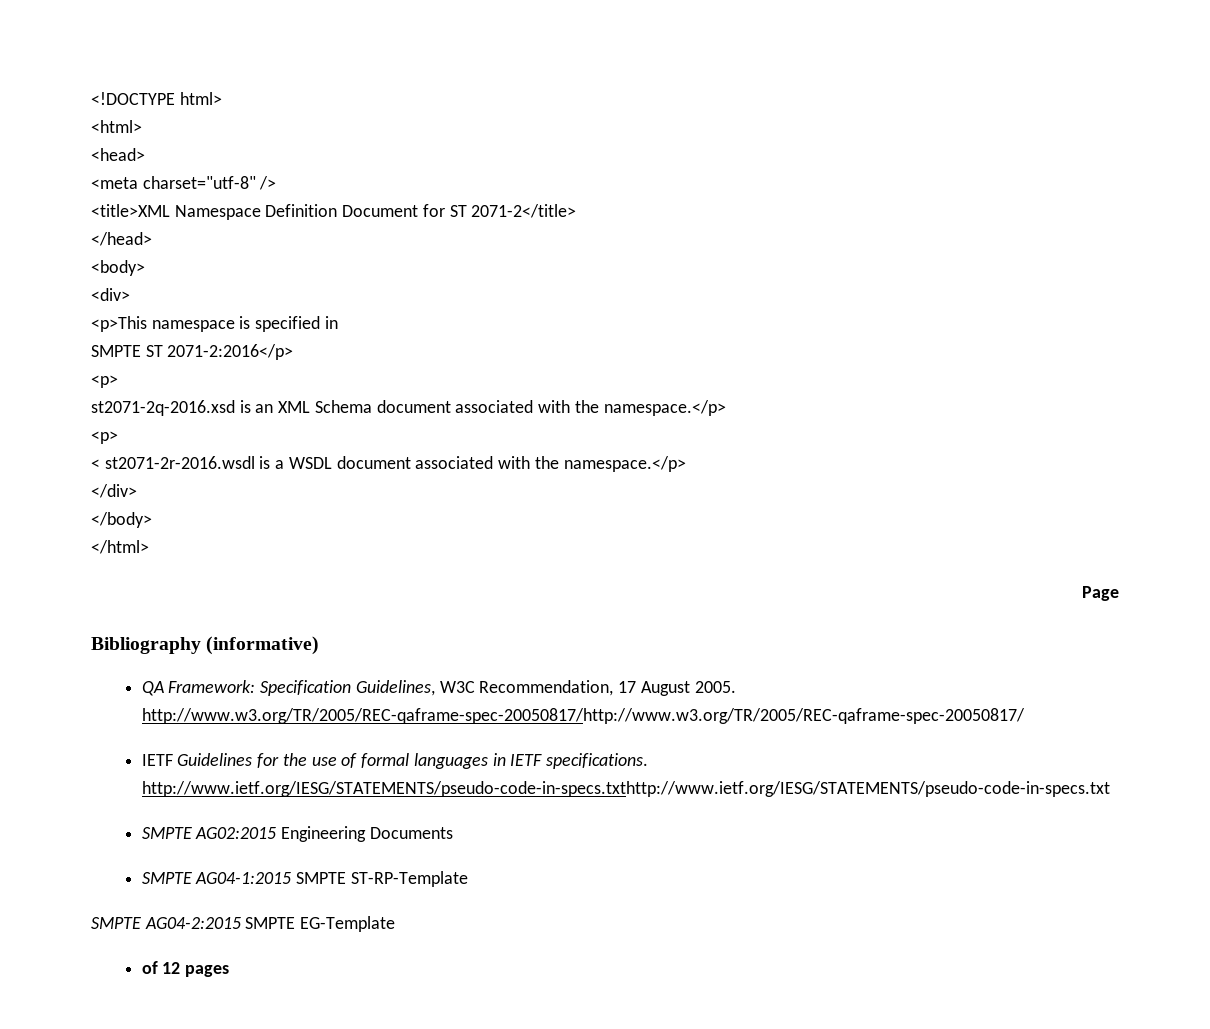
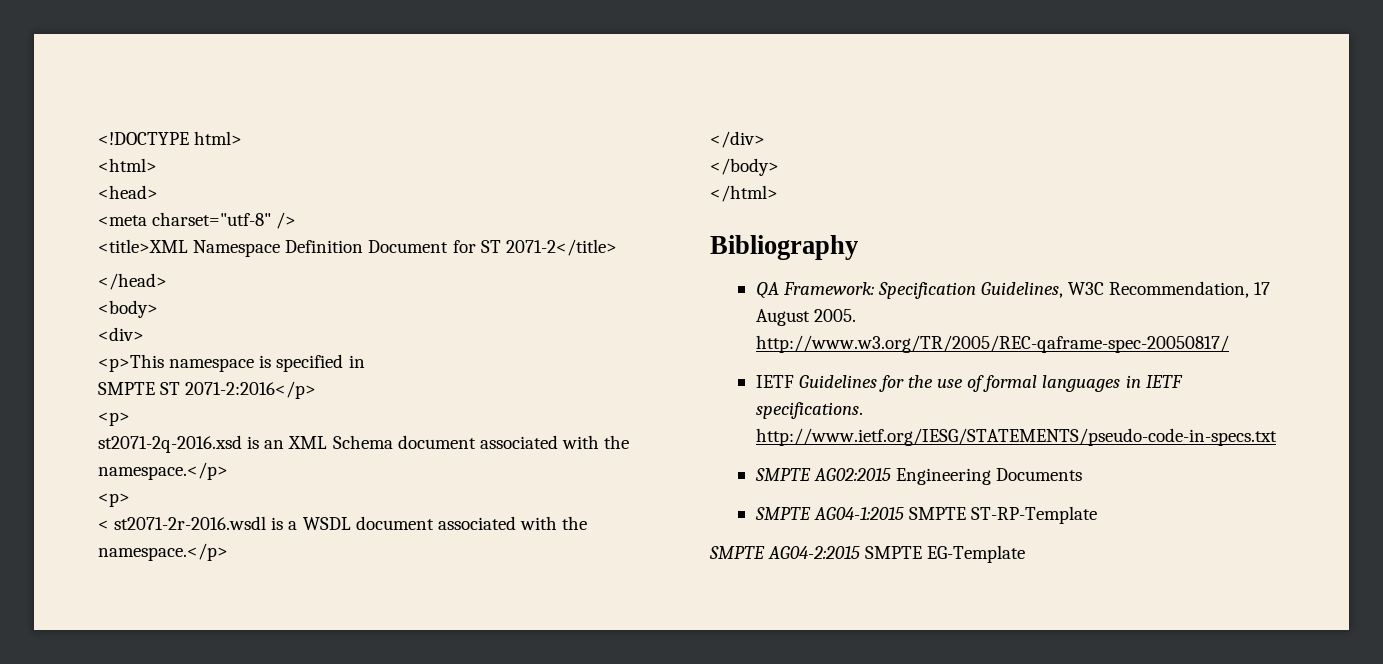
- Page
- Bibliography (informative)
+ Bibliography
- QA Framework: Specification Guidelines, W3C Recommendation, 17 August 2005. http://www.w3.org/TR/2005/REC-qaframe-spec-20050817/http://www.w3.org/TR/2005/REC-qaframe-spec-20050817/
+ QA Framework: Specification Guidelines, W3C Recommendation, 17 August 2005. http://www.w3.org/TR/2005/REC-qaframe-spec-20050817/
- IETF Guidelines for the use of formal languages in IETF specifications. http://www.ietf.org/IESG/STATEMENTS/pseudo-code-in-specs.txthttp://www.ietf.org/IESG/STATEMENTS/pseudo-code-in-specs.txt
+ IETF Guidelines for the use of formal languages in IETF specifications. http://www.ietf.org/IESG/STATEMENTS/pseudo-code-in-specs.txt
- of 12 pages

